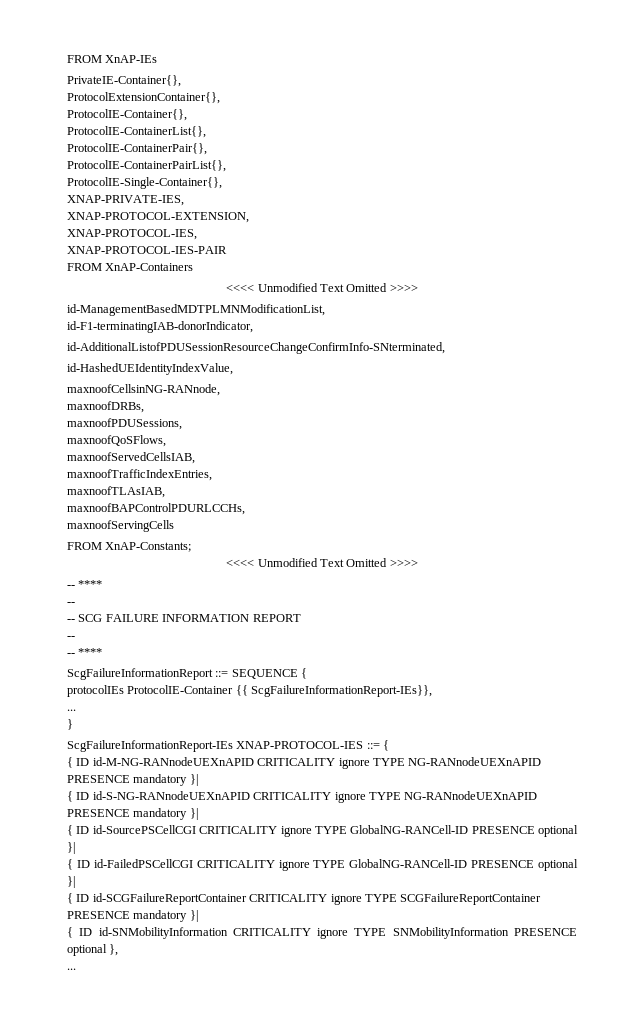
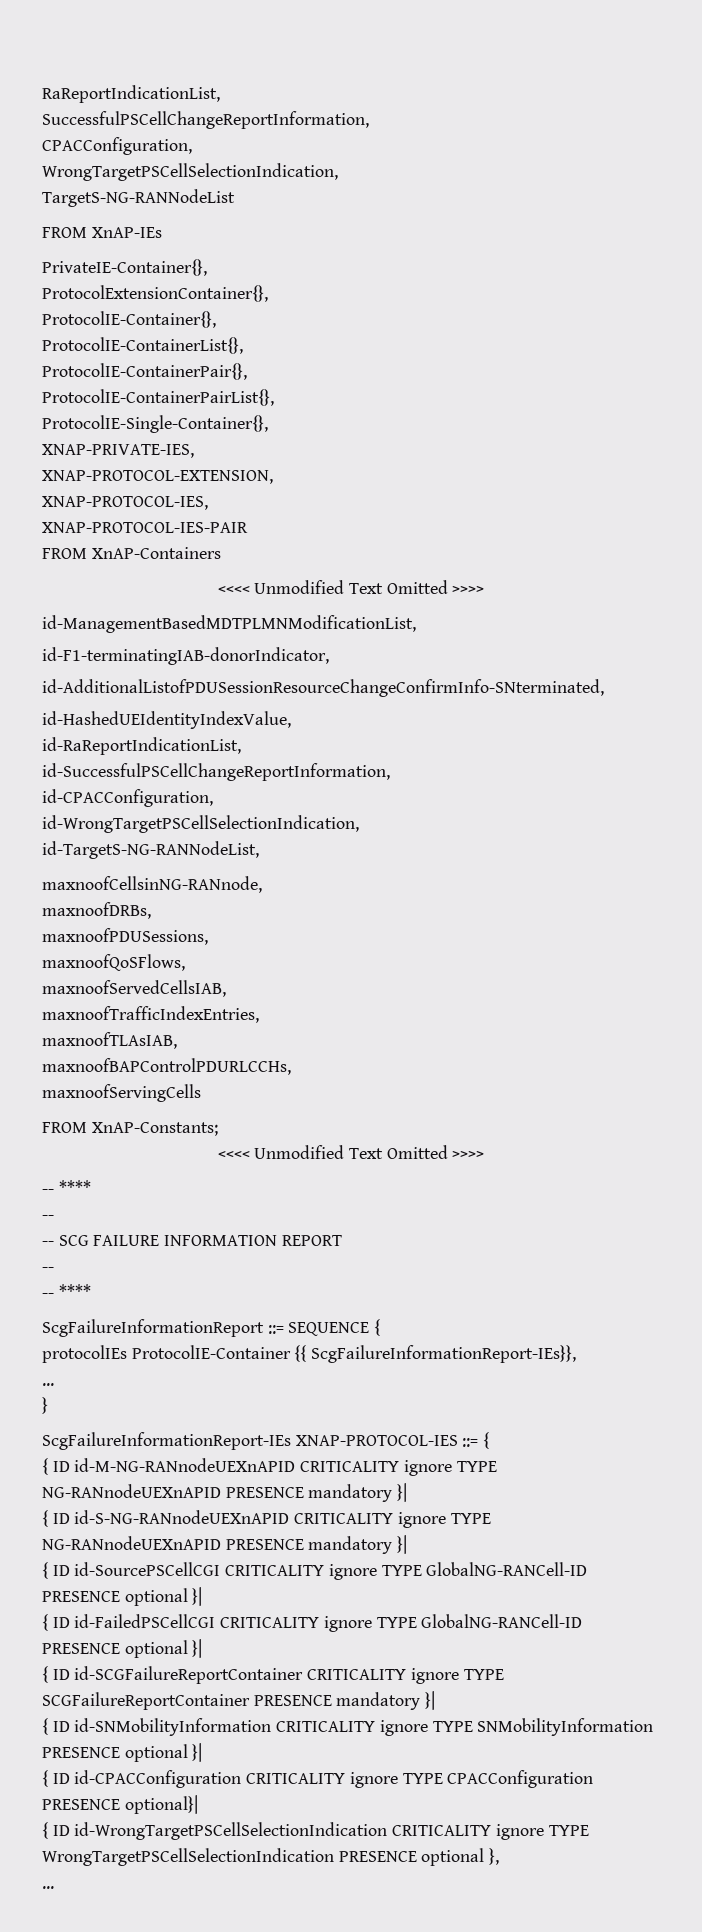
+ RaReportIndicationList,
+ SuccessfulPSCellChangeReportInformation,
+ CPACConfiguration,
+ WrongTargetPSCellSelectionIndication,
+ TargetS-NG-RANNodeList
+ id-RaReportIndicationList,
+ id-SuccessfulPSCellChangeReportInformation,
+ id-CPACConfiguration,
+ id-WrongTargetPSCellSelectionIndication,
+ id-TargetS-NG-RANNodeList,
- { ID id-SNMobilityInformation CRITICALITY ignore TYPE SNMobilityInformation PRESENCE optional },
+ { ID id-SNMobilityInformation CRITICALITY ignore TYPE SNMobilityInformation PRESENCE optional }|
+ { ID id-CPACConfiguration CRITICALITY ignore TYPE CPACConfiguration PRESENCE optional}|
+ { ID id-WrongTargetPSCellSelectionIndication CRITICALITY ignore TYPE WrongTargetPSCellSelectionIndication PRESENCE optional },

